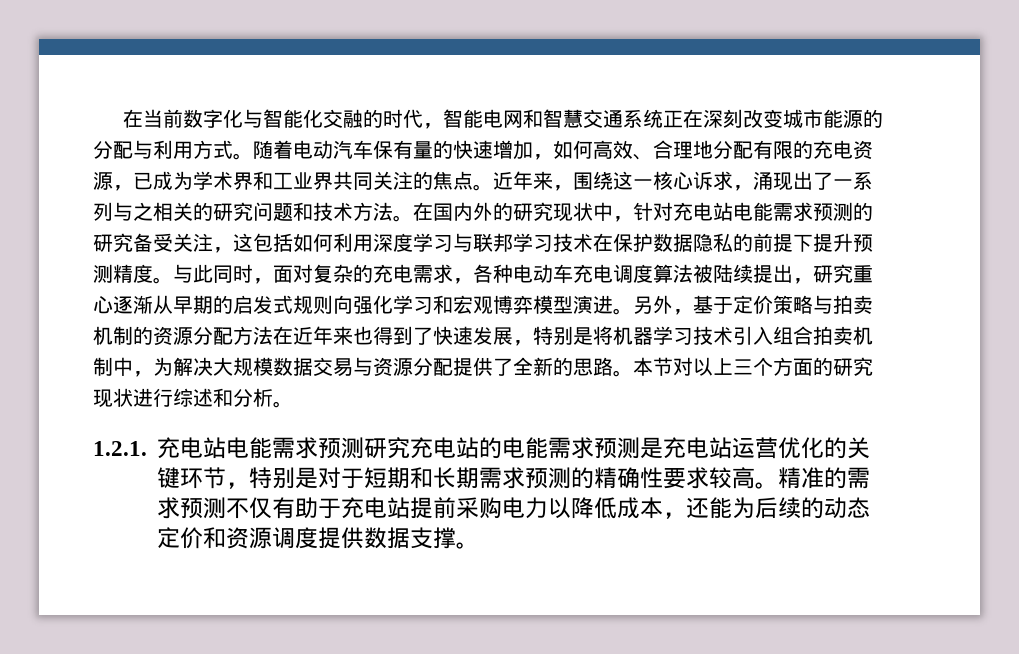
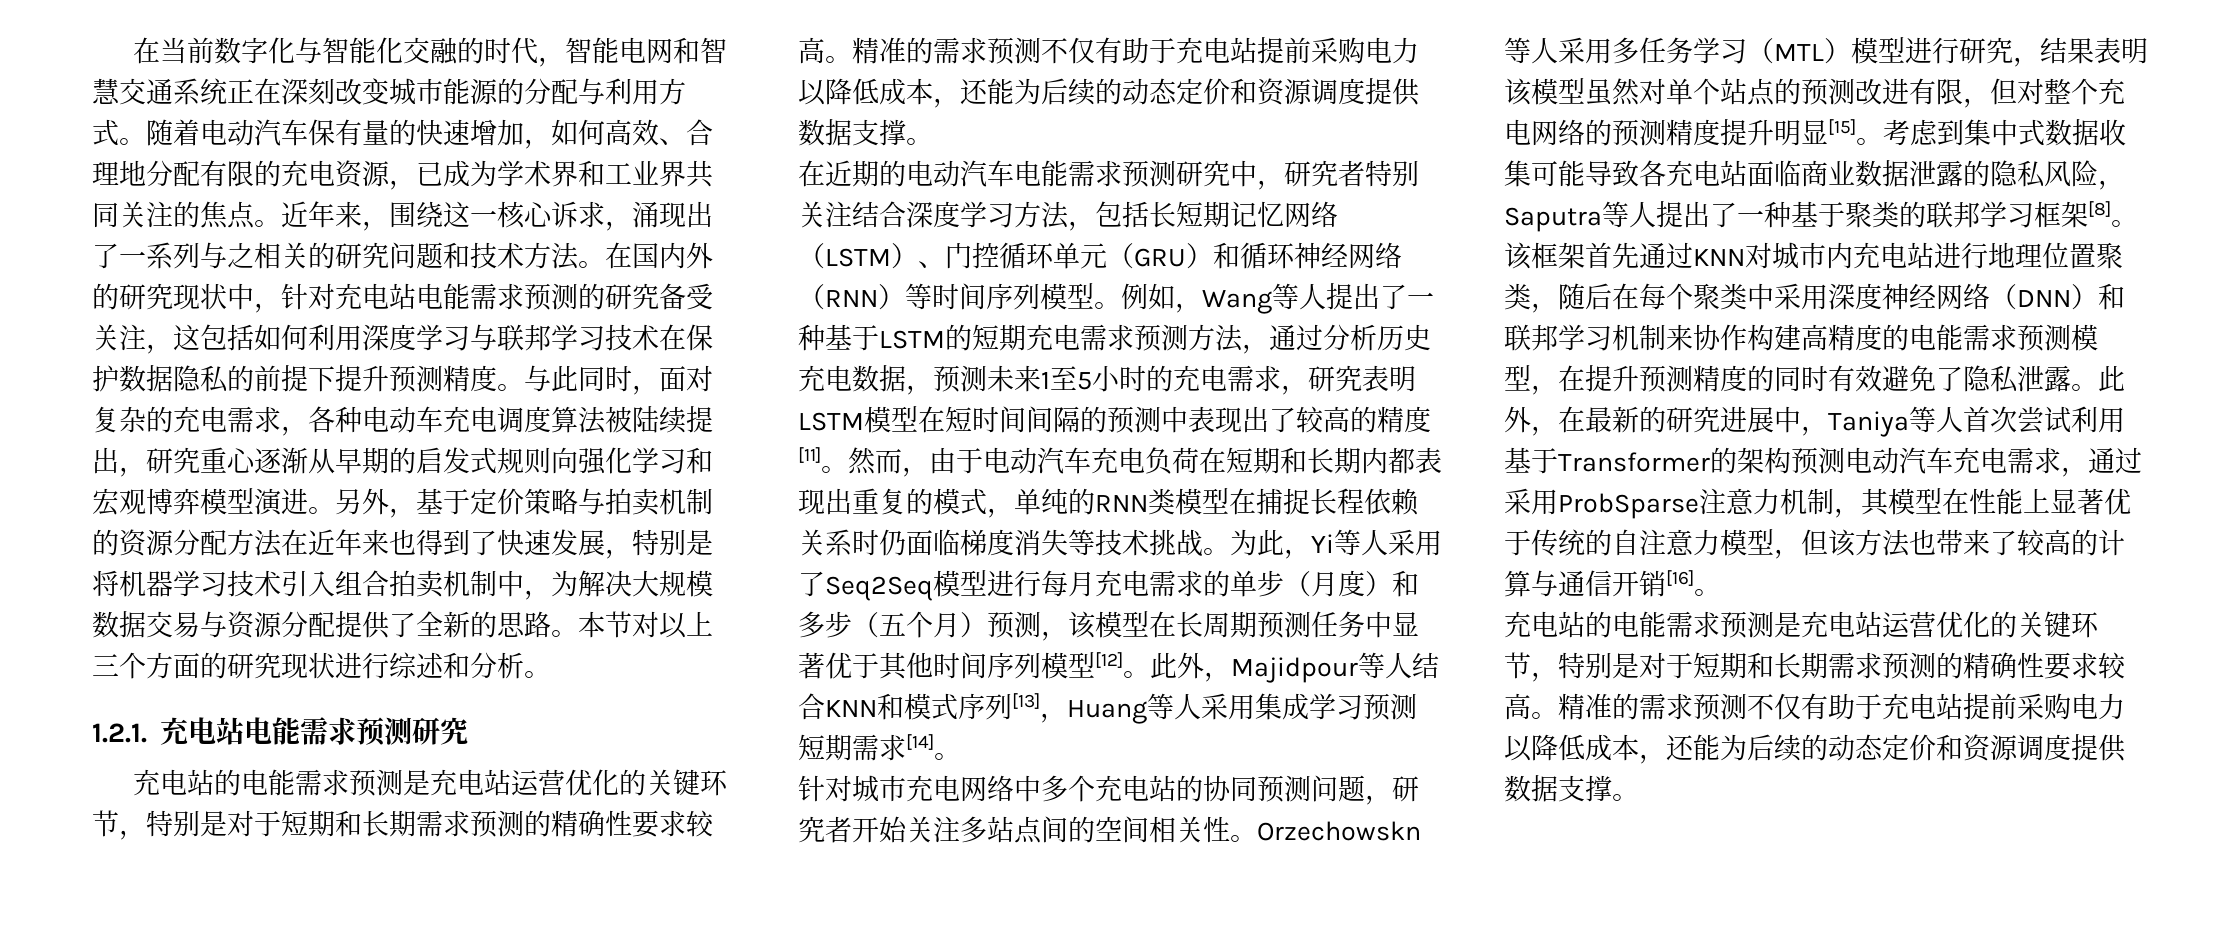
- 1.2.1.充电站电能需求预测研究充电站的电能需求预测是充电站运营优化的关键环节，特别是对于短期和长期需求预测的精确性要求较高。
+ 1.2.1.充电站电能需求预测研究
+ 充电站的电能需求预测是充电站运营优化的关键环节，特别是对于短期和长期需求预测的精确性要求较高。
+ 在近期的电动汽车电能需求预测研究中，研究者特别关注结合深度学习方法，包括长短期记忆网络（LSTM）、门控循环单元（GRU）和循环神经网络（RNN）等时间序列模型。例如，Wang等人提出了一种基于LSTM的短期充电需求预测方法，通过分析历史充电数据，预测未来1至5小时的充电需求，研究表明LSTM模型在短时间间隔的预测中表现出了较高的精度[11]。然而，由于电动汽车充电负荷在短期和长期内都表现出重复的模式，单纯的RNN类模型在捕捉长程依赖关系时仍面临梯度消失等技术挑战。为此，Yi等人采用了Seq2Seq模型进行每月充电需求的单步（月度）和多步（五个月）预测，该模型在长周期预测任务中显著优于其他时间序列模型[12]。此外，Majidpour等人结合KNN和模式序列[13]，Huang等人采用集成学习预测短期需求[14]。
+ 针对城市充电网络中多个充电站的协同预测问题，研究者开始关注多站点间的空间相关性。Orzechowskn等人采用多任务学习（MTL）模型进行研究，结果表明该模型虽然对单个站点的预测改进有限，但对整个充电网络的预测精度提升明显[15]。考虑到集中式数据收集可能导致各充电站面临商业数据泄露的隐私风险，Saputra等人提出了一种基于聚类的联邦学习框架[8]。该框架首先通过KNN对城市内充电站进行地理位置聚类，随后在每个聚类中采用深度神经网络（DNN）和联邦学习机制来协作构建高精度的电能需求预测模型，在提升预测精度的同时有效避免了隐私泄露。此外，在最新的研究进展中，Taniya等人首次尝试利用基于Transformer的架构预测电动汽车充电需求，通过采用ProbSparse注意力机制，其模型在性能上显著优于传统的自注意力模型，但该方法也带来了较高的计算与通信开销[16]。
+ 充电站的电能需求预测是充电站运营优化的关键环节，特别是对于短期和长期需求预测的精确性要求较高。精准的需求预测不仅有助于充电站提前采购电力以降低成本，还能为后续的动态定价和资源调度提供数据支撑。

